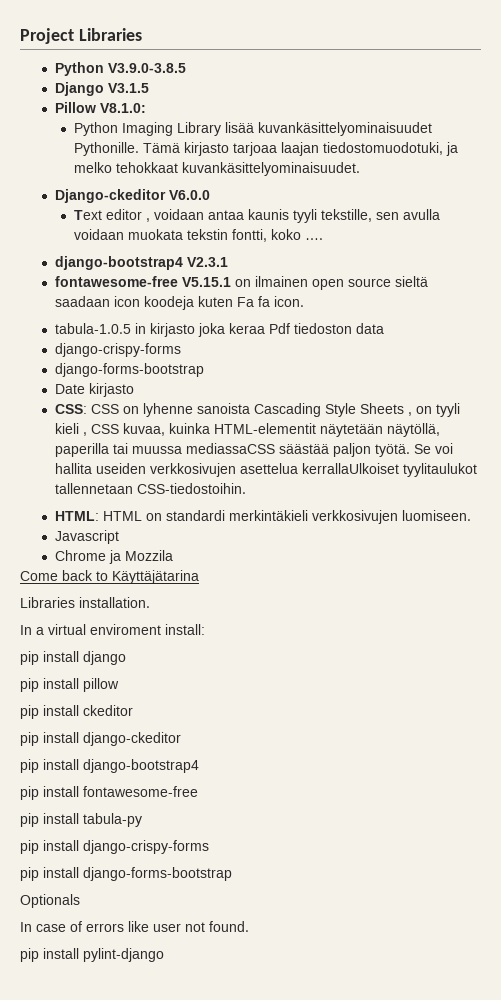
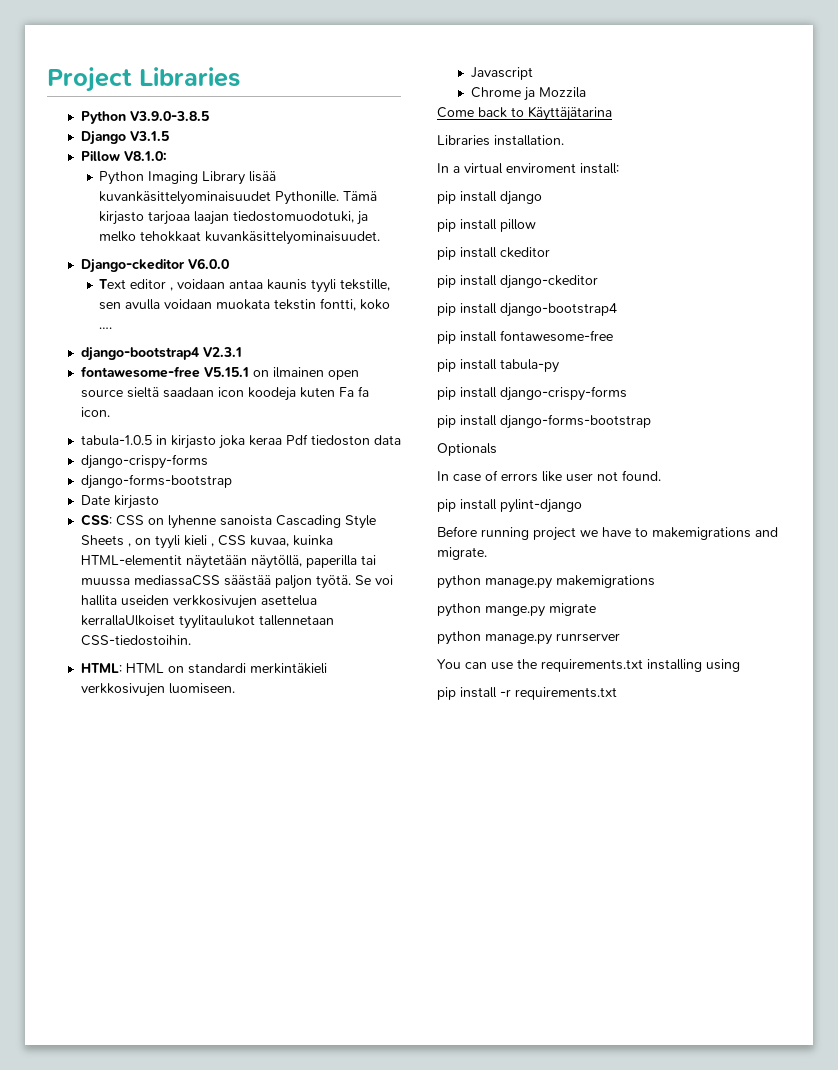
+ Before running project we have to makemigrations and migrate.
+ python manage.py makemigrations
+ python mange.py migrate
+ python manage.py runrserver
+ You can use the requirements.txt installing using
+ pip install -r requirements.txt

